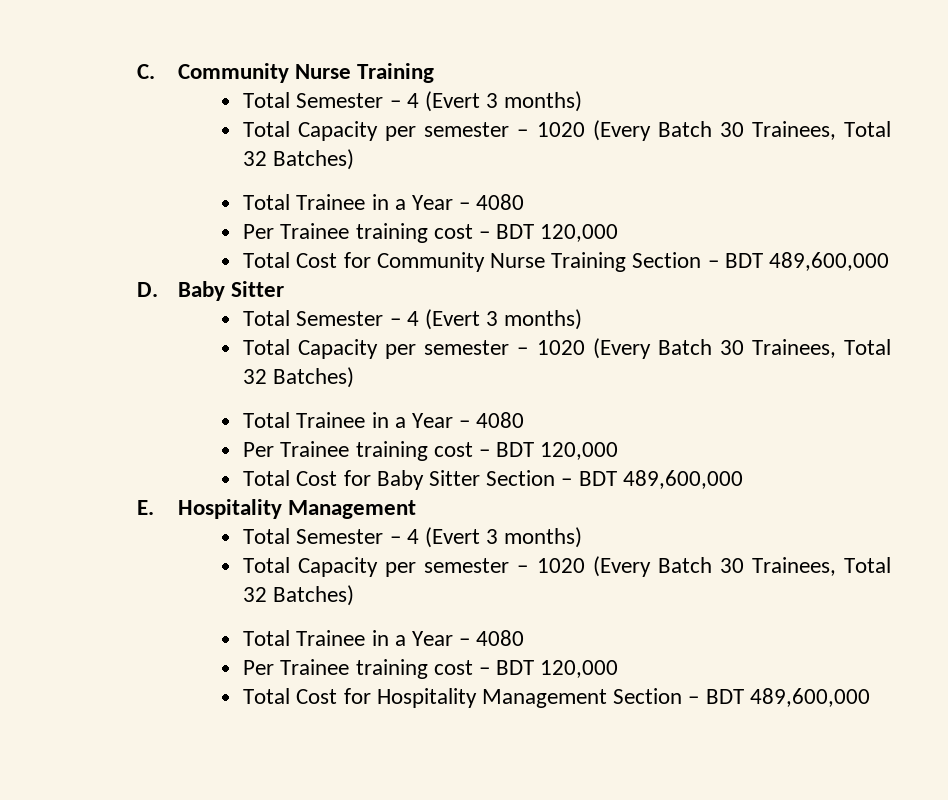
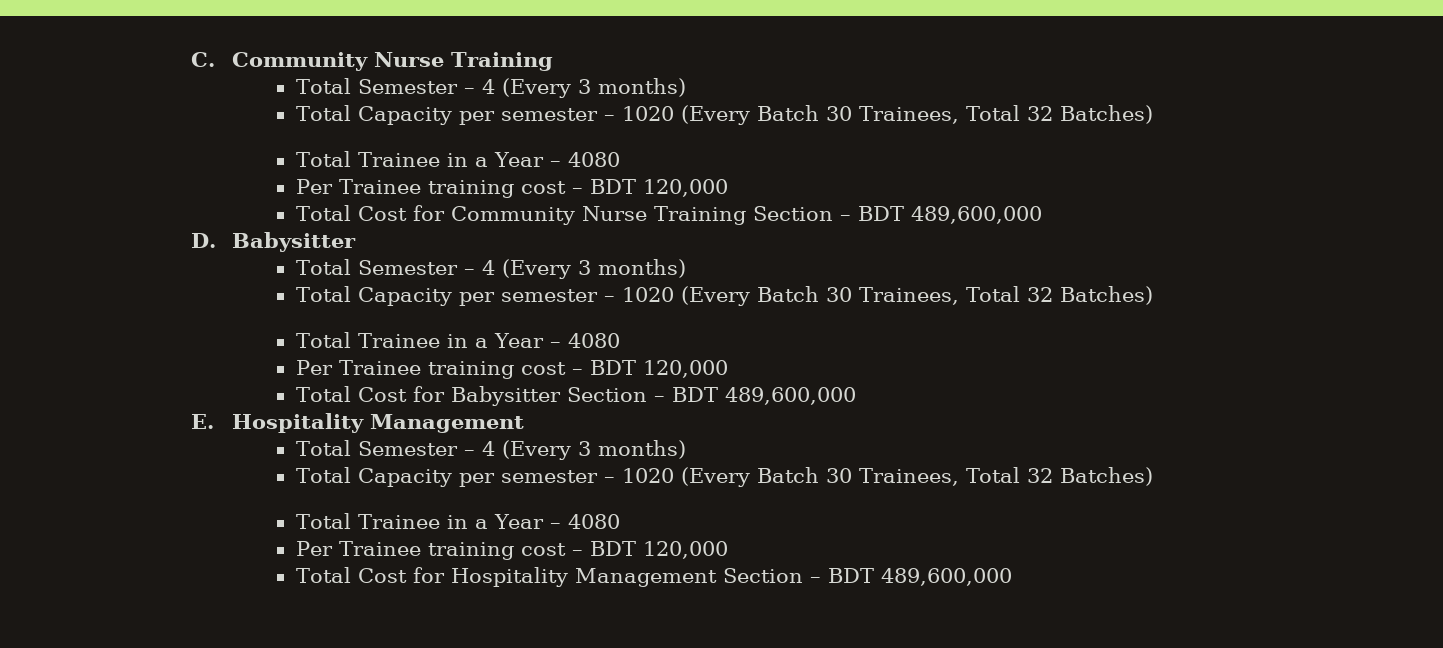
  C. Community Nurse Training
- Total Semester – 4 (Evert 3 months)
+ Total Semester – 4 (Every 3 months)
- D. Baby Sitter
- Total Semester – 4 (Evert 3 months)
+ D. Babysitter
+ Total Semester – 4 (Every 3 months)
- Total Cost for Baby Sitter Section – BDT 489,600,000
+ Total Cost for Babysitter Section – BDT 489,600,000
  E. Hospitality Management
- Total Semester – 4 (Evert 3 months)
+ Total Semester – 4 (Every 3 months)

